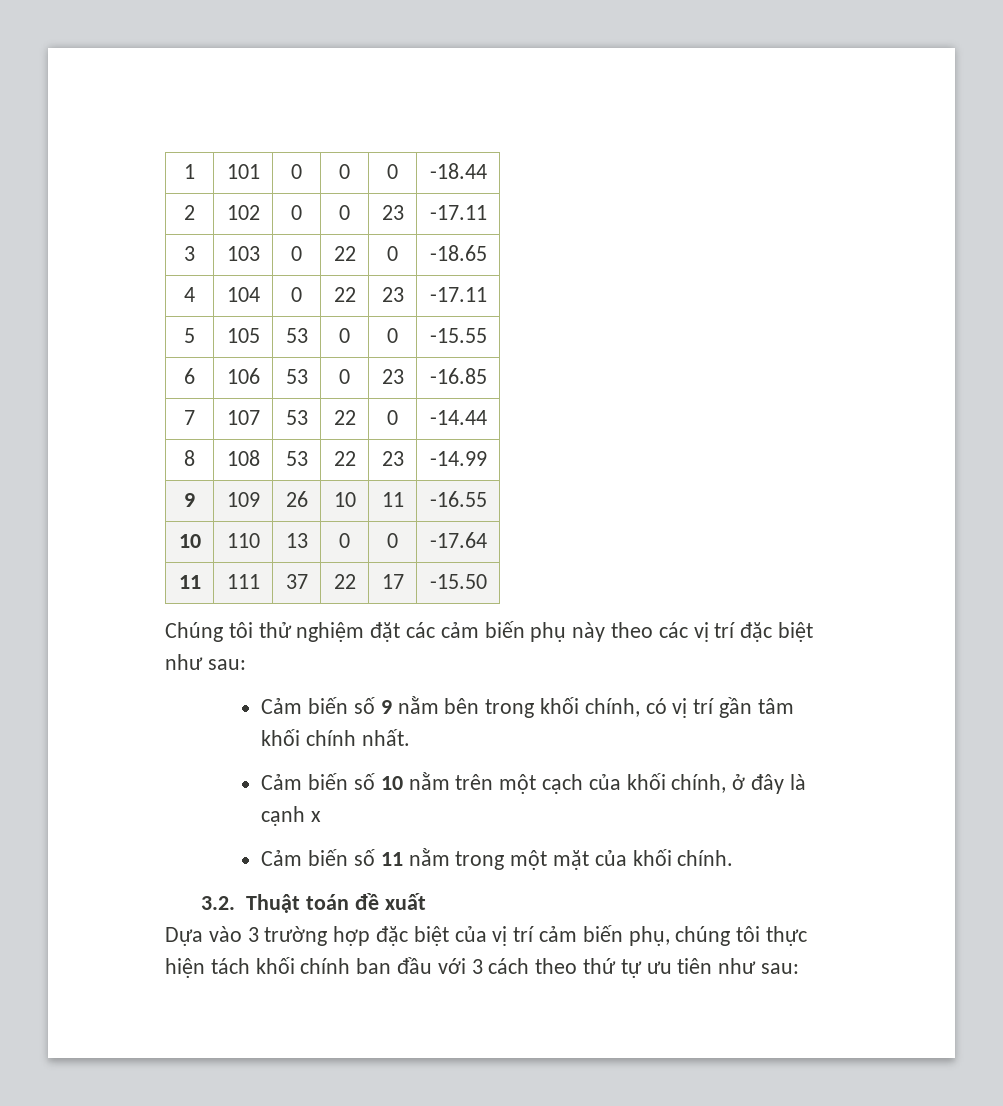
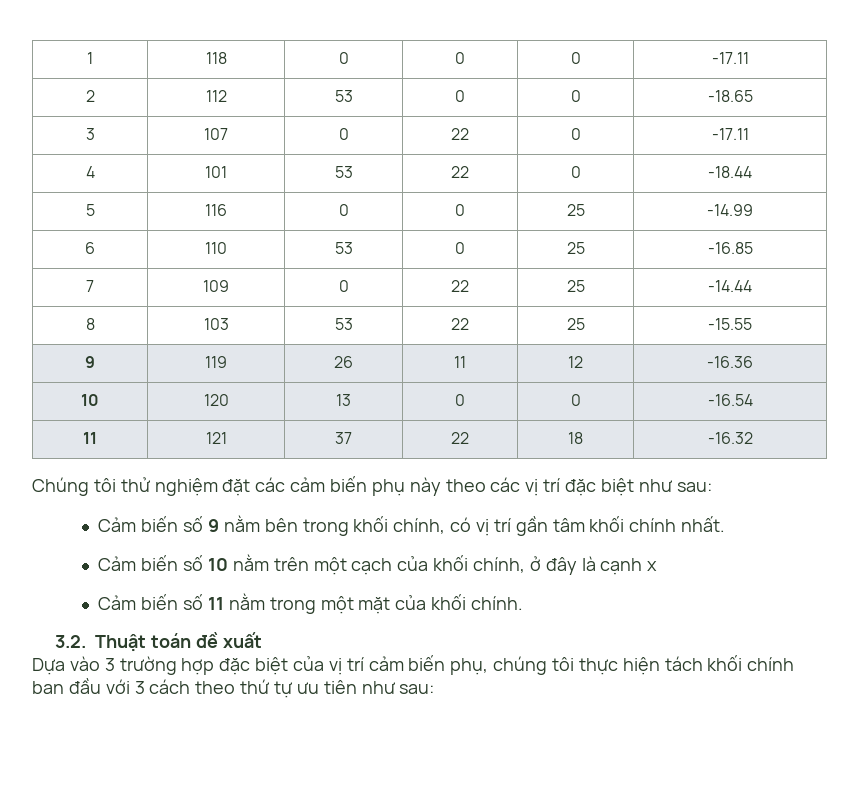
- 1 | 101 | 0 | 0 | 0 | -18.44
+ 1 | 118 | 0 | 0 | 0 | -17.11
- 2 | 102 | 0 | 0 | 23 | -17.11
+ 2 | 112 | 53 | 0 | 0 | -18.65
- 3 | 103 | 0 | 22 | 0 | -18.65
+ 3 | 107 | 0 | 22 | 0 | -17.11
- 4 | 104 | 0 | 22 | 23 | -17.11
- 5 | 105 | 53 | 0 | 0 | -15.55
- 6 | 106 | 53 | 0 | 23 | -16.85
- 7 | 107 | 53 | 22 | 0 | -14.44
+ 4 | 101 | 53 | 22 | 0 | -18.44
+ 5 | 116 | 0 | 0 | 25 | -14.99
+ 6 | 110 | 53 | 0 | 25 | -16.85
+ 7 | 109 | 0 | 22 | 25 | -14.44
- 8 | 108 | 53 | 22 | 23 | -14.99
+ 8 | 103 | 53 | 22 | 25 | -15.55
- 9 | 109 | 26 | 10 | 11 | -16.55
- 10 | 110 | 13 | 0 | 0 | -17.64
- 11 | 111 | 37 | 22 | 17 | -15.50
+ 9 | 119 | 26 | 11 | 12 | -16.36
+ 10 | 120 | 13 | 0 | 0 | -16.54
+ 11 | 121 | 37 | 22 | 18 | -16.32

